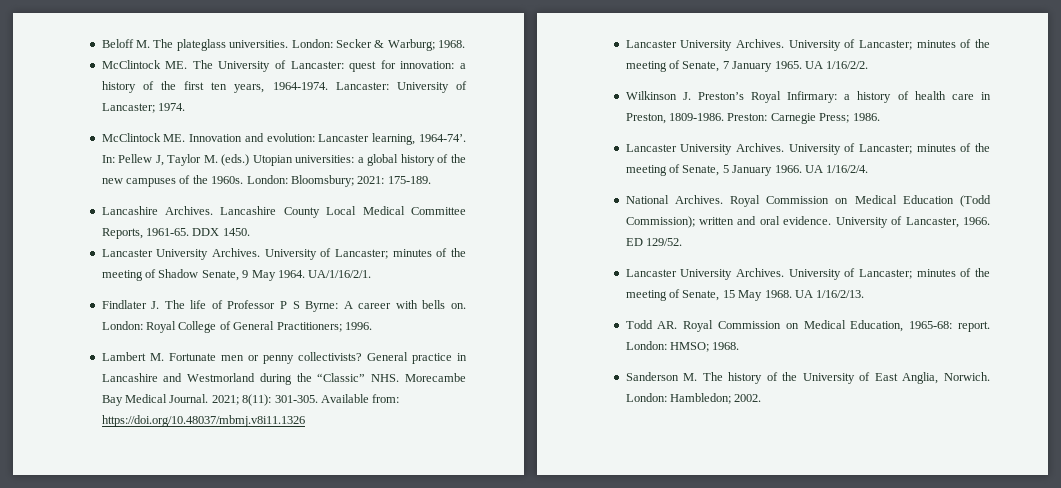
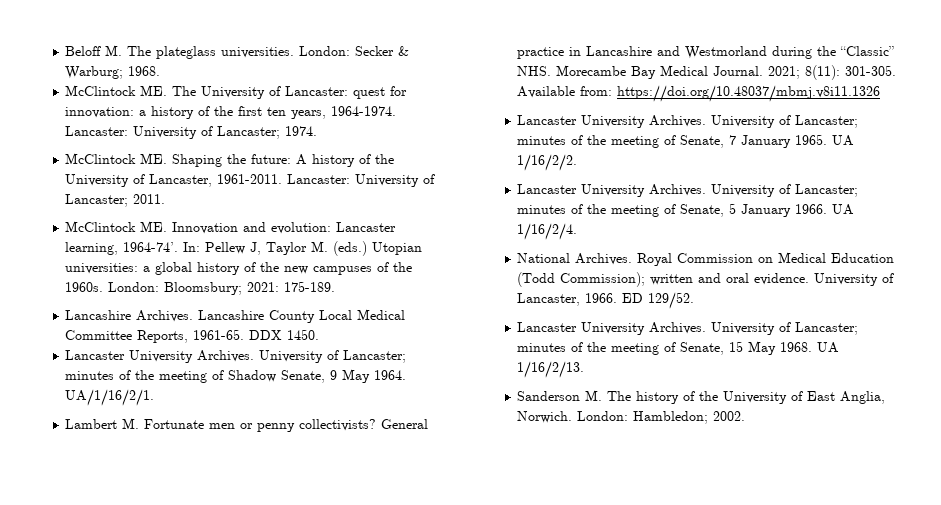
+ McClintock ME. Shaping the future: A history of the University of Lancaster, 1961-2011. Lancaster: University of Lancaster; 2011.
- Findlater J. The life of Professor P S Byrne: A career with bells on. London: Royal College of General Practitioners; 1996.
- Wilkinson J. Preston’s Royal Infirmary: a history of health care in Preston, 1809-1986. Preston: Carnegie Press; 1986.
- Todd AR. Royal Commission on Medical Education, 1965-68: report. London: HMSO; 1968.

